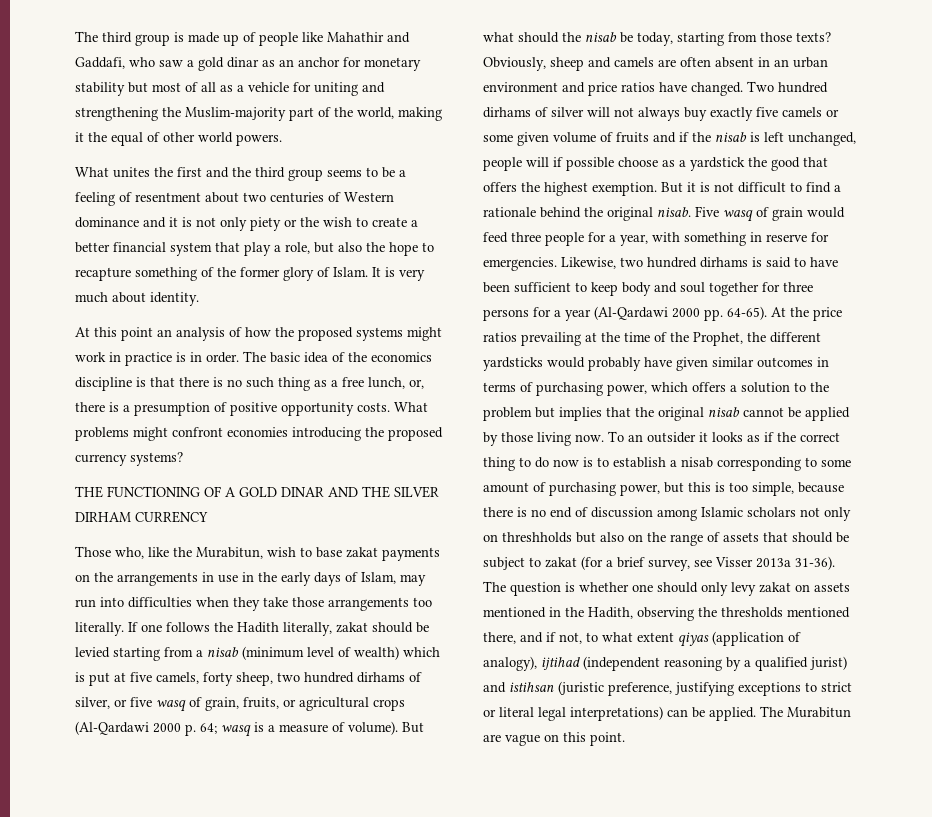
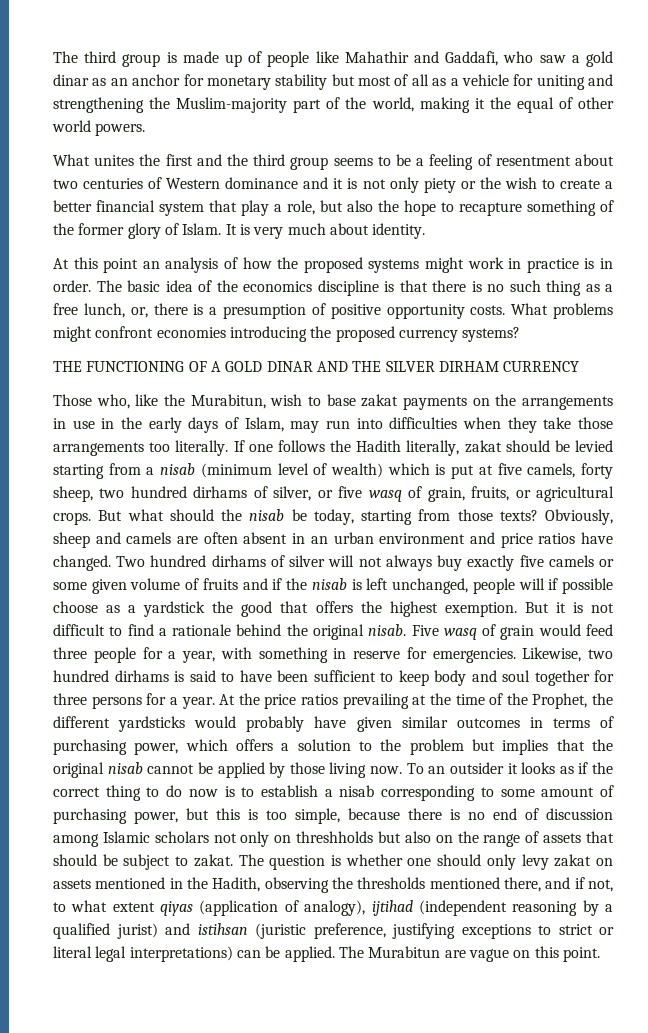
- If one follows the Hadith literally, zakat should be levied starting from a nisab (minimum level of wealth) which is put at five camels, forty sheep, two hundred dirhams of silver, or five wasq of grain, fruits, or agricultural crops (Al-Qardawi 2000 p. 64; wasq is a measure of volume).
+ If one follows the Hadith literally, zakat should be levied starting from a nisab (minimum level of wealth) which is put at five camels, forty sheep, two hundred dirhams of silver, or five wasq of grain, fruits, or agricultural crops.
- Likewise, two hundred dirhams is said to have been sufficient to keep body and soul together for three persons for a year (Al-Qardawi 2000 pp. 64-65).
+ Likewise, two hundred dirhams is said to have been sufficient to keep body and soul together for three persons for a year.
- To an outsider it looks as if the correct thing to do now is to establish a nisab corresponding to some amount of purchasing power, but this is too simple, because there is no end of discussion among Islamic scholars not only on threshholds but also on the range of assets that should be subject to zakat (for a brief survey, see Visser 2013a 31-36).
+ To an outsider it looks as if the correct thing to do now is to establish a nisab corresponding to some amount of purchasing power, but this is too simple, because there is no end of discussion among Islamic scholars not only on threshholds but also on the range of assets that should be subject to zakat.

